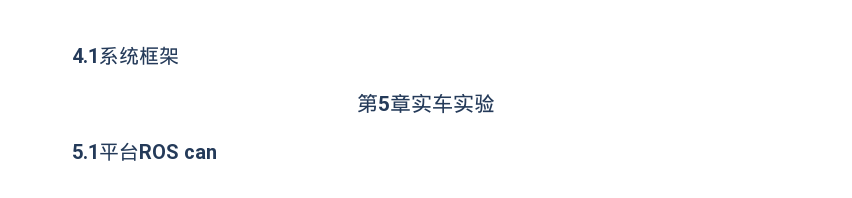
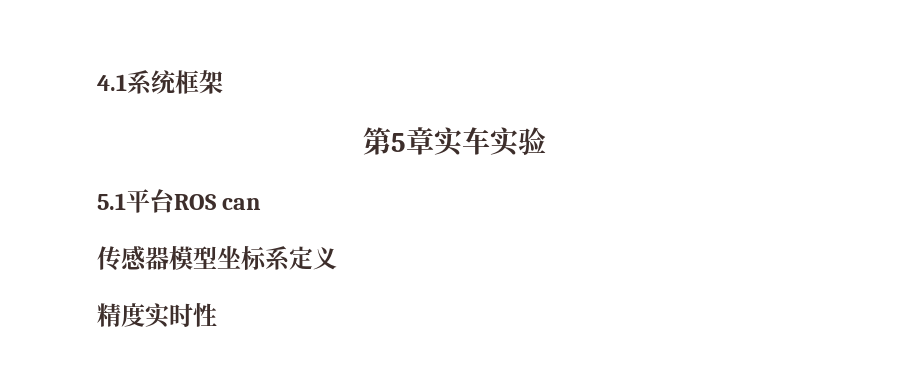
+ 传感器模型坐标系定义
+ 精度实时性

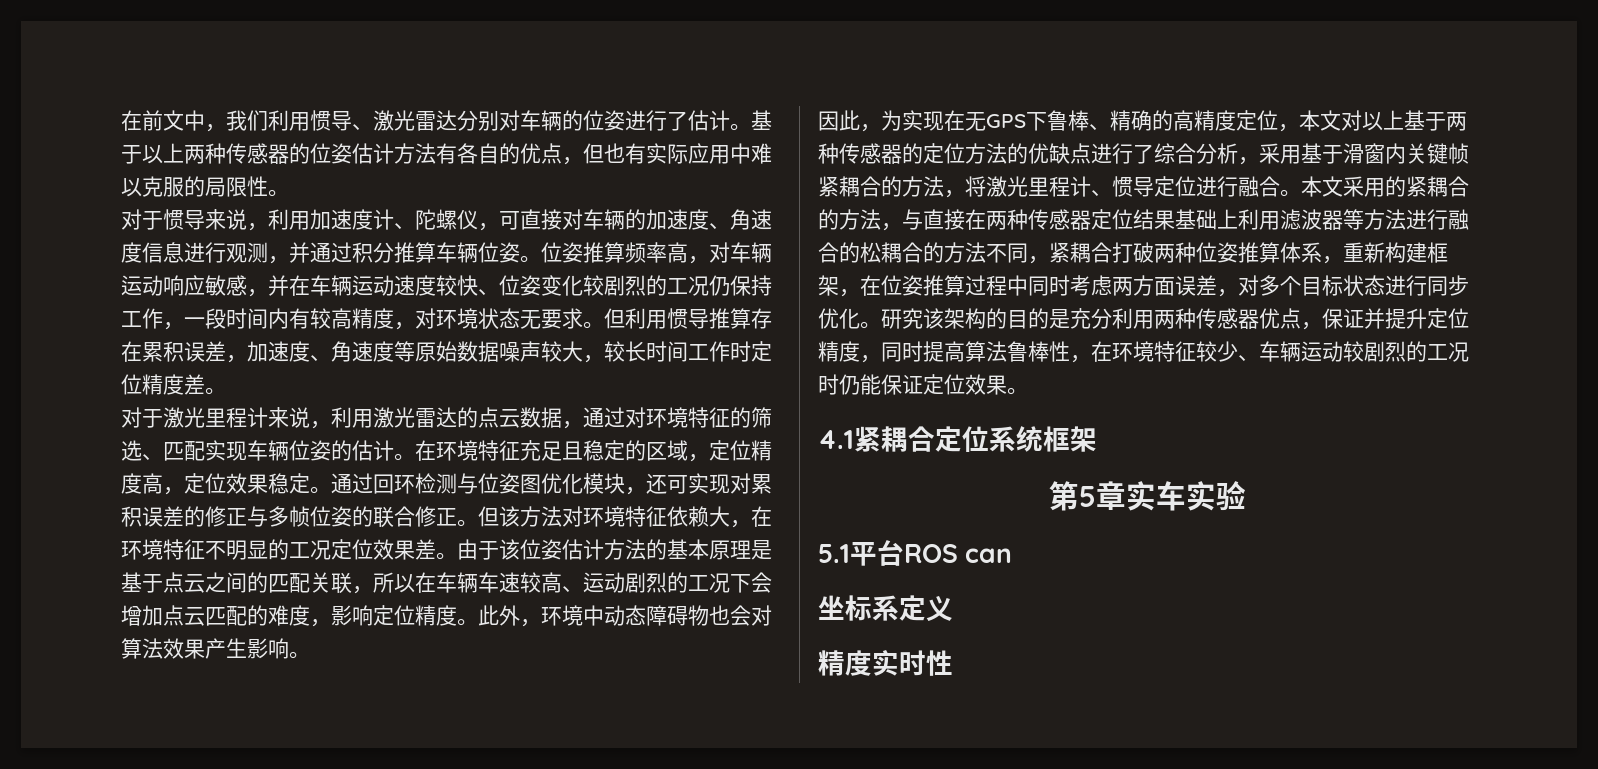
- 4.1系统框架
+ 在前文中，我们利用惯导、激光雷达分别对车辆的位姿进行了估计。基于以上两种传感器的位姿估计方法有各自的优点，但也有实际应用中难以克服的局限性。
+ 对于惯导来说，利用加速度计、陀螺仪，可直接对车辆的加速度、角速度信息进行观测，并通过积分推算车辆位姿。位姿推算频率高，对车辆运动响应敏感，并在车辆运动速度较快、位姿变化较剧烈的工况仍保持工作，一段时间内有较高精度，对环境状态无要求。但利用惯导推算存在累积误差，加速度、角速度等原始数据噪声较大，较长时间工作时定位精度差。
+ 对于激光里程计来说，利用激光雷达的点云数据，通过对环境特征的筛选、匹配实现车辆位姿的估计。在环境特征充足且稳定的区域，定位精度高，定位效果稳定。通过回环检测与位姿图优化模块，还可实现对累积误差的修正与多帧位姿的联合修正。但该方法对环境特征依赖大，在环境特征不明显的工况定位效果差。由于该位姿估计方法的基本原理是基于点云之间的匹配关联，所以在车辆车速较高、运动剧烈的工况下会增加点云匹配的难度，影响定位精度。此外，环境中动态障碍物也会对算法效果产生影响。
+ 因此，为实现在无GPS下鲁棒、精确的高精度定位，本文对以上基于两种传感器的定位方法的优缺点进行了综合分析，采用基于滑窗内关键帧紧耦合的方法，将激光里程计、惯导定位进行融合。本文采用的紧耦合的方法，与直接在两种传感器定位结果基础上利用滤波器等方法进行融合的松耦合的方法不同，紧耦合打破两种位姿推算体系，重新构建框架，在位姿推算过程中同时考虑两方面误差，对多个目标状态进行同步优化。研究该架构的目的是充分利用两种传感器优点，保证并提升定位精度，同时提高算法鲁棒性，在环境特征较少、车辆运动较剧烈的工况时仍能保证定位效果。
+ 4.1紧耦合定位系统框架
- 传感器模型坐标系定义
+ 坐标系定义

